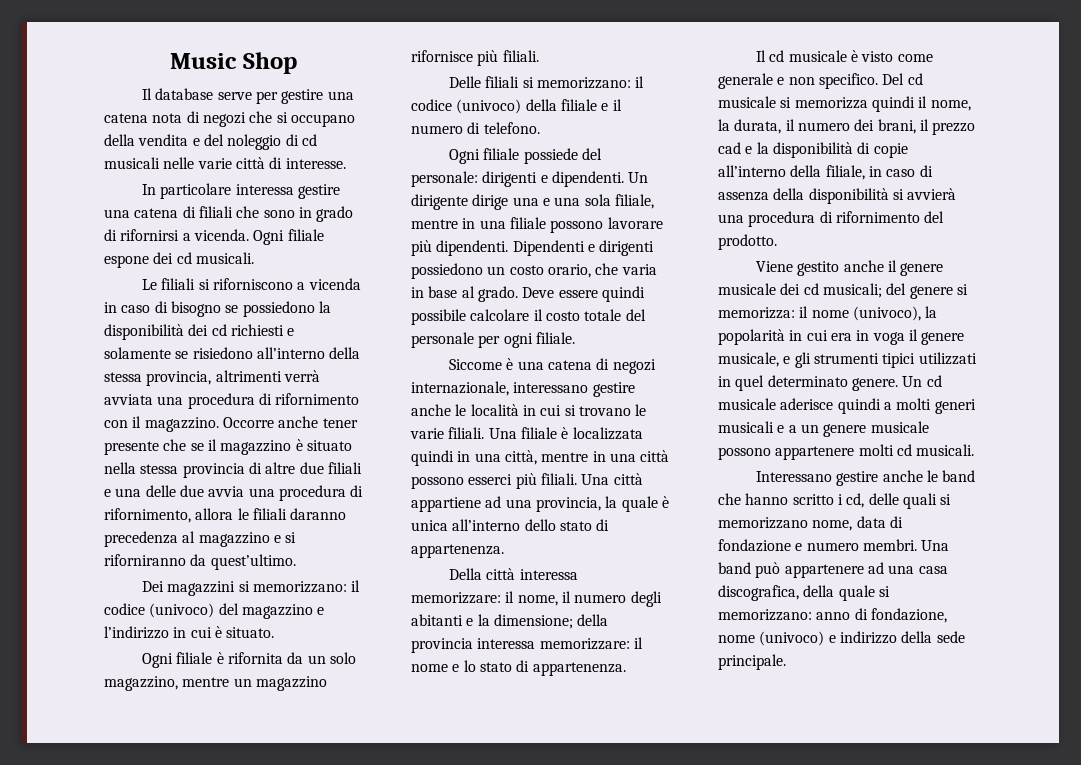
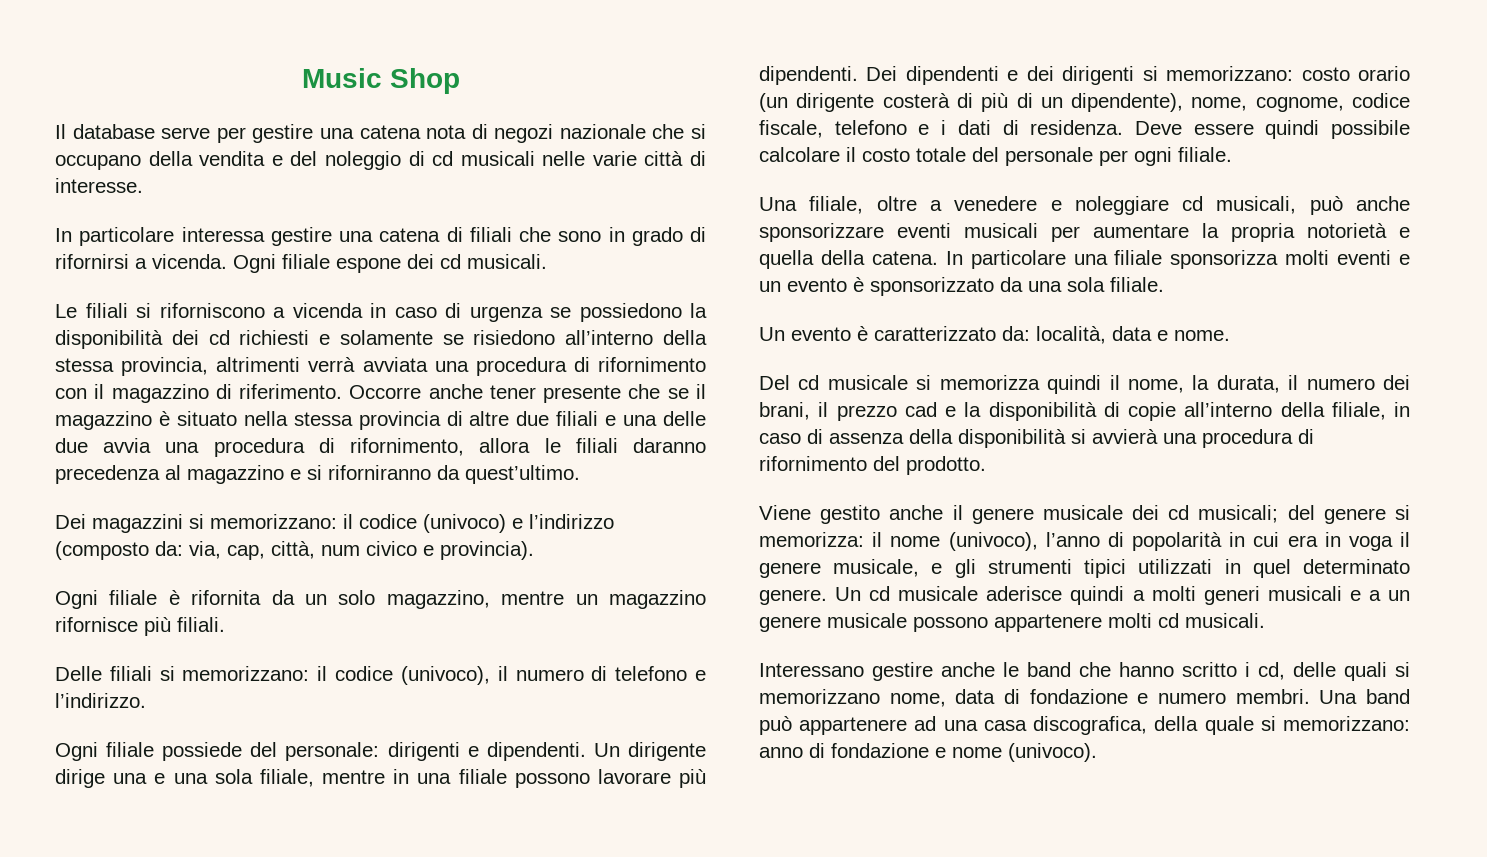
- Il database serve per gestire una catena nota di negozi che si occupano della vendita e del noleggio di cd musicali nelle varie città di interesse.
+ Il database serve per gestire una catena nota di negozi nazionale che si occupano della vendita e del noleggio di cd musicali nelle varie città di interesse.
- Le filiali si riforniscono a vicenda in caso di bisogno se possiedono la disponibilità dei cd richiesti e solamente se risiedono all’interno della stessa provincia, altrimenti verrà avviata una procedura di rifornimento con il magazzino.
+ Le filiali si riforniscono a vicenda in caso di urgenza se possiedono la disponibilità dei cd richiesti e solamente se risiedono all’interno della stessa provincia, altrimenti verrà avviata una procedura di rifornimento con il magazzino di riferimento.
- Dei magazzini si memorizzano: il codice (univoco) del magazzino e l’indirizzo in cui è situato.
+ Dei magazzini si memorizzano: il codice (univoco) e l’indirizzo (composto da: via, cap, città, num civico e provincia).
- Delle filiali si memorizzano: il codice (univoco) della filiale e il numero di telefono.
+ Delle filiali si memorizzano: il codice (univoco), il numero di telefono e l’indirizzo.
- Dipendenti e dirigenti possiedono un costo orario, che varia in base al grado.
+ Dei dipendenti e dei dirigenti si memorizzano: costo orario (un dirigente costerà di più di un dipendente), nome, cognome, codice fiscale, telefono e i dati di residenza.
- Siccome è una catena di negozi internazionale, interessano gestire anche le località in cui si trovano le varie filiali. Una filiale è localizzata quindi in una città, mentre in una città possono esserci più filiali. Una città appartiene ad una provincia, la quale è unica all’interno dello stato di appartenenza.
- Della città interessa memorizzare: il nome, il numero degli abitanti e la dimensione; della provincia interessa memorizzare: il nome e lo stato di appartenenza.
- Il cd musicale è visto come generale e non specifico. Del cd musicale si memorizza quindi il nome, la durata, il numero dei brani, il prezzo cad e la disponibilità di copie all’interno della filiale, in caso di assenza della disponibilità si avvierà una procedura di rifornimento del prodotto.
+ Una filiale, oltre a venedere e noleggiare cd musicali, può anche sponsorizzare eventi musicali per aumentare la propria notorietà e quella della catena. In particolare una filiale sponsorizza molti eventi e un evento è sponsorizzato da una sola filiale.
+ Un evento è caratterizzato da: località, data e nome.
+ Del cd musicale si memorizza quindi il nome, la durata, il numero dei brani, il prezzo cad e la disponibilità di copie all’interno della filiale, in caso di assenza della disponibilità si avvierà una procedura di rifornimento del prodotto.
- Viene gestito anche il genere musicale dei cd musicali; del genere si memorizza: il nome (univoco), la popolarità in cui era in voga il genere musicale, e gli strumenti tipici utilizzati in quel determinato genere.
+ Viene gestito anche il genere musicale dei cd musicali; del genere si memorizza: il nome (univoco), l’anno di popolarità in cui era in voga il genere musicale, e gli strumenti tipici utilizzati in quel determinato genere.
- Una band può appartenere ad una casa discografica, della quale si memorizzano: anno di fondazione, nome (univoco) e indirizzo della sede principale.
+ Una band può appartenere ad una casa discografica, della quale si memorizzano: anno di fondazione e nome (univoco).

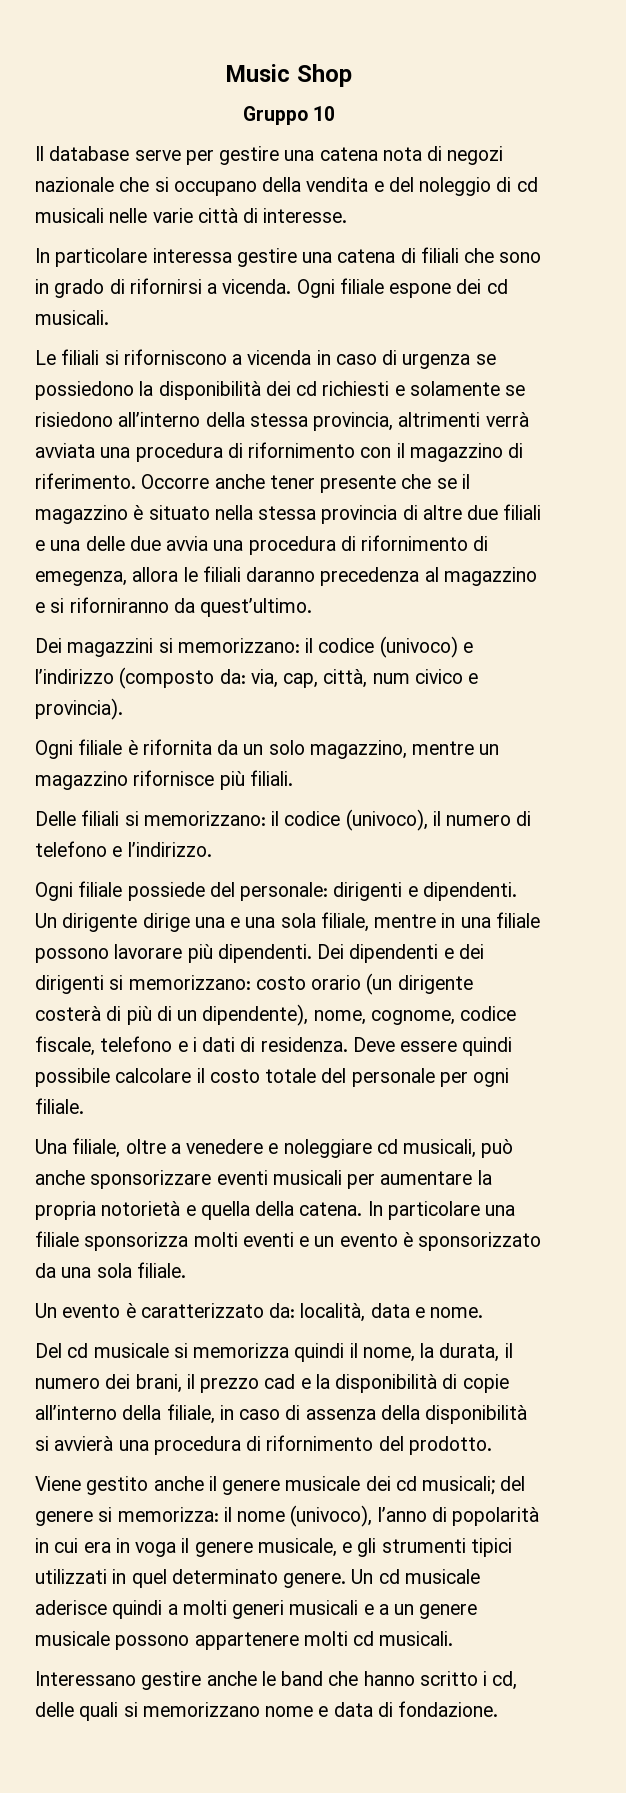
+ Gruppo 10
- Occorre anche tener presente che se il magazzino è situato nella stessa provincia di altre due filiali e una delle due avvia una procedura di rifornimento, allora le filiali daranno precedenza al magazzino e si riforniranno da quest’ultimo.
+ Occorre anche tener presente che se il magazzino è situato nella stessa provincia di altre due filiali e una delle due avvia una procedura di rifornimento di emegenza, allora le filiali daranno precedenza al magazzino e si riforniranno da quest’ultimo.
- Interessano gestire anche le band che hanno scritto i cd, delle quali si memorizzano nome, data di fondazione e numero membri. Una band può appartenere ad una casa discografica, della quale si memorizzano: anno di fondazione e nome (univoco).
+ Interessano gestire anche le band che hanno scritto i cd, delle quali si memorizzano nome e data di fondazione.

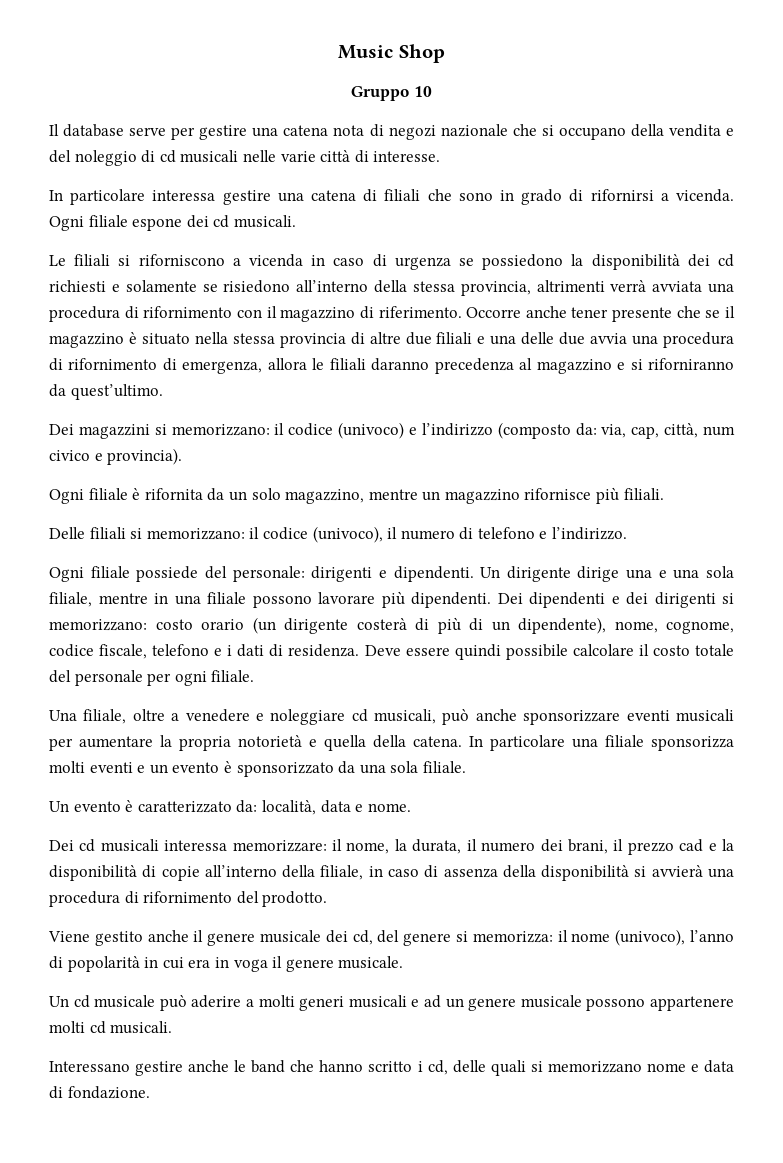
- Occorre anche tener presente che se il magazzino è situato nella stessa provincia di altre due filiali e una delle due avvia una procedura di rifornimento di emegenza, allora le filiali daranno precedenza al magazzino e si riforniranno da quest’ultimo.
+ Occorre anche tener presente che se il magazzino è situato nella stessa provincia di altre due filiali e una delle due avvia una procedura di rifornimento di emergenza, allora le filiali daranno precedenza al magazzino e si riforniranno da quest’ultimo.
- Del cd musicale si memorizza quindi il nome, la durata, il numero dei brani, il prezzo cad e la disponibilità di copie all’interno della filiale, in caso di assenza della disponibilità si avvierà una procedura di rifornimento del prodotto.
+ Dei cd musicali interessa memorizzare: il nome, la durata, il numero dei brani, il prezzo cad e la disponibilità di copie all’interno della filiale, in caso di assenza della disponibilità si avvierà una procedura di rifornimento del prodotto.
- Viene gestito anche il genere musicale dei cd musicali; del genere si memorizza: il nome (univoco), l’anno di popolarità in cui era in voga il genere musicale, e gli strumenti tipici utilizzati in quel determinato genere. Un cd musicale aderisce quindi a molti generi musicali e a un genere musicale possono appartenere molti cd musicali.
+ Viene gestito anche il genere musicale dei cd, del genere si memorizza: il nome (univoco), l’anno di popolarità in cui era in voga il genere musicale.
+ Un cd musicale può aderire a molti generi musicali e ad un genere musicale possono appartenere molti cd musicali.

